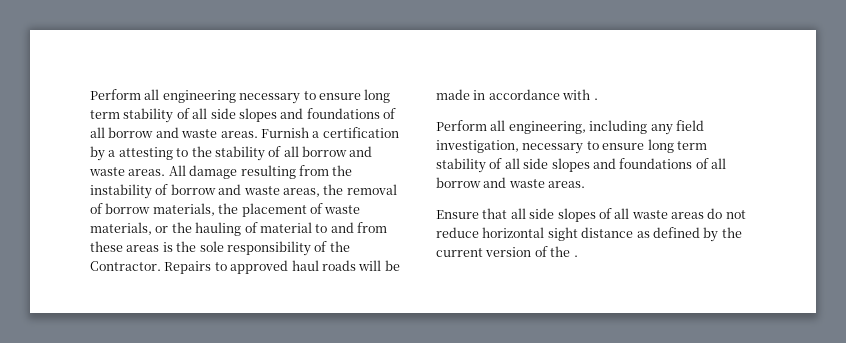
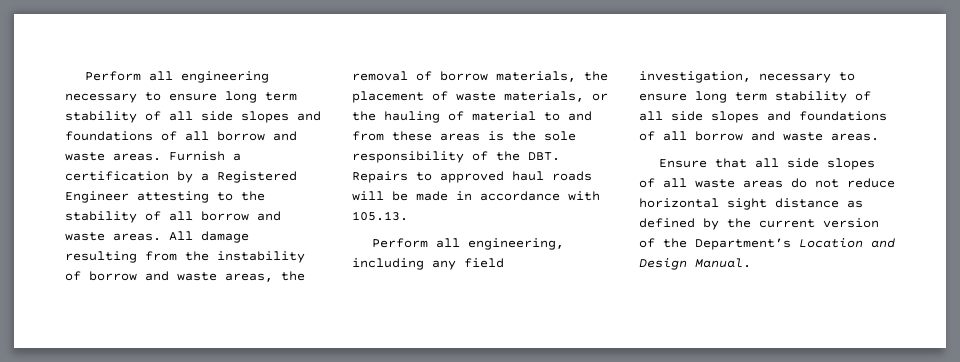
- Furnish a certification by a attesting to the stability of all borrow and waste areas.
+ Furnish a certification by a Registered Engineer attesting to the stability of all borrow and waste areas.
- All damage resulting from the instability of borrow and waste areas, the removal of borrow materials, the placement of waste materials, or the hauling of material to and from these areas is the sole responsibility of the Contractor. Repairs to approved haul roads will be made in accordance with .
+ All damage resulting from the instability of borrow and waste areas, the removal of borrow materials, the placement of waste materials, or the hauling of material to and from these areas is the sole responsibility of the DBT. Repairs to approved haul roads will be made in accordance with 105.13.
- Ensure that all side slopes of all waste areas do not reduce horizontal sight distance as defined by the current version of the .
+ Ensure that all side slopes of all waste areas do not reduce horizontal sight distance as defined by the current version of the Department’s Location and Design Manual.

